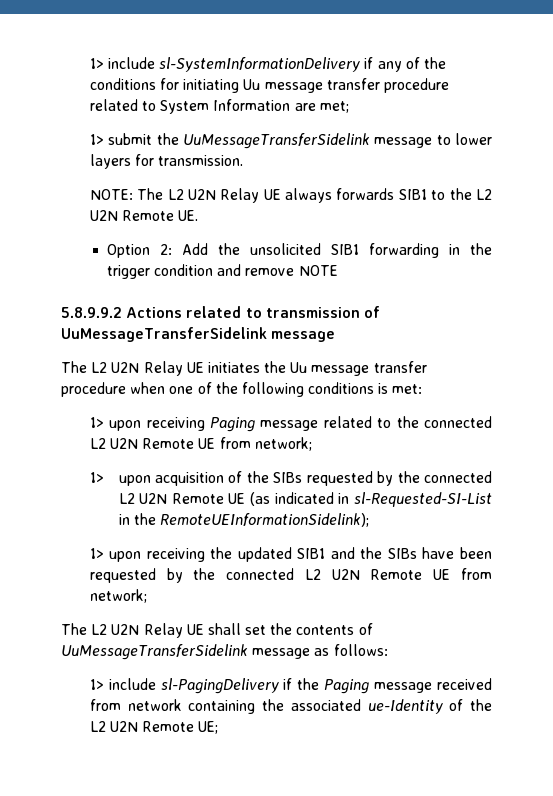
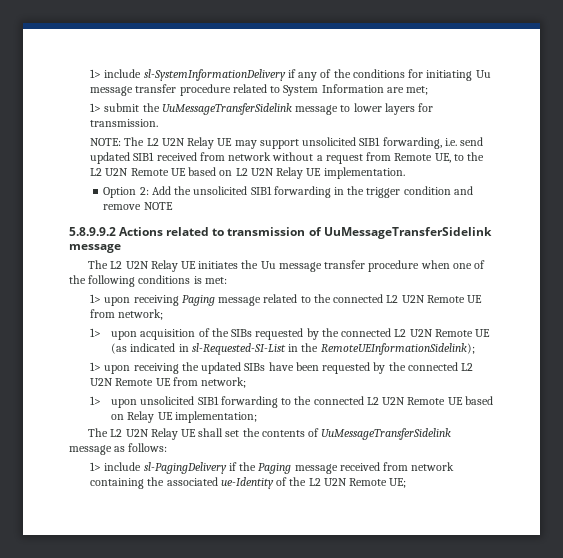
- NOTE: The L2 U2N Relay UE always forwards SIB1 to the L2 U2N Remote UE.
+ NOTE: The L2 U2N Relay UE may support unsolicited SIB1 forwarding, i.e. send updated SIB1 received from network without a request from Remote UE, to the L2 U2N Remote UE based on L2 U2N Relay UE implementation.
- 1> upon receiving the updated SIB1 and the SIBs have been requested by the connected L2 U2N Remote UE from network;
+ 1> upon receiving the updated SIBs have been requested by the connected L2 U2N Remote UE from network;
+ 1> upon unsolicited SIB1 forwarding to the connected L2 U2N Remote UE based on Relay UE implementation;

